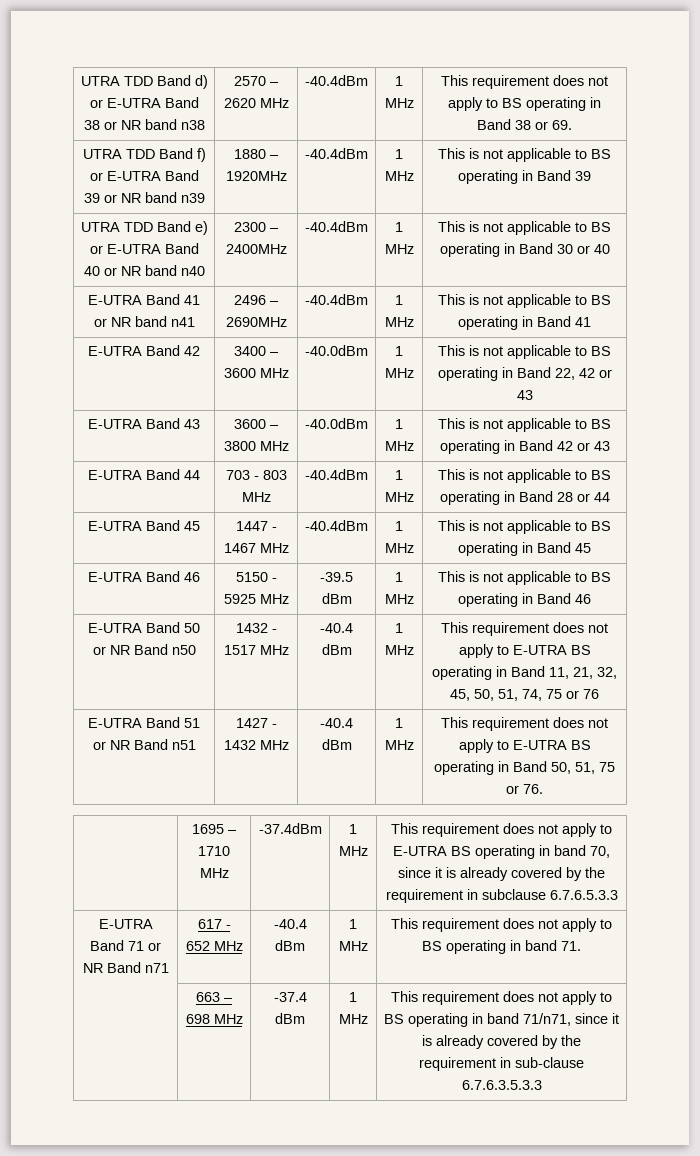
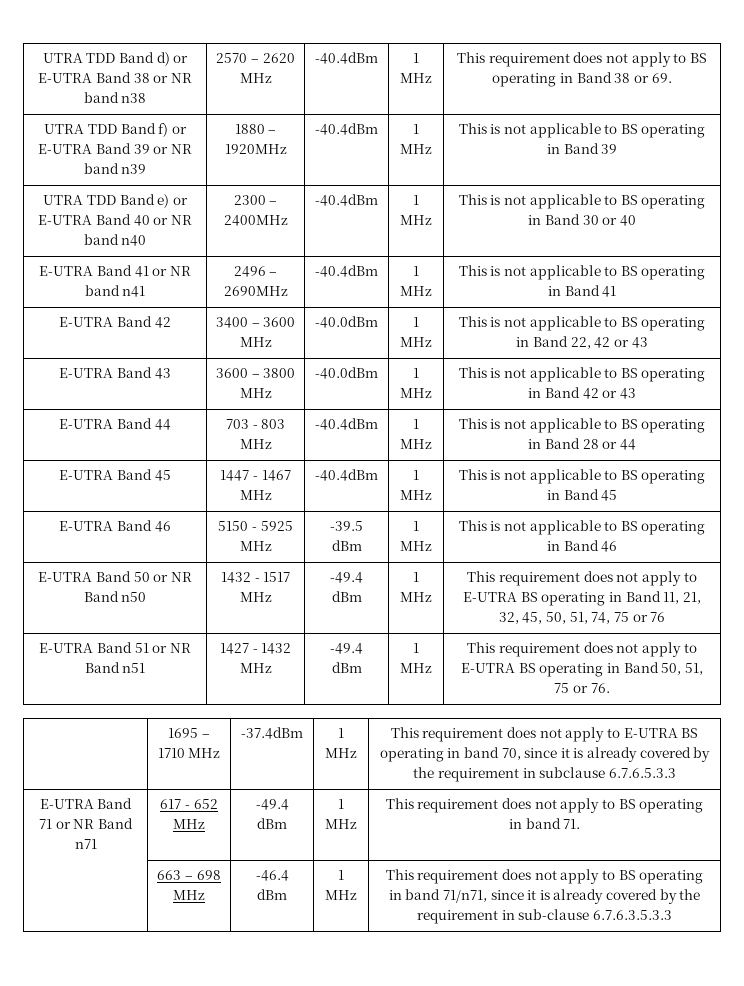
- E-UTRA Band 50 or NR Band n50 | 1432 - 1517 MHz | -40.4 dBm | 1 MHz | This requirement does not apply to E-UTRA BS operating in Band 11, 21, 32, 45, 50, 51, 74, 75 or 76
+ E-UTRA Band 50 or NR Band n50 | 1432 - 1517 MHz | -49.4 dBm | 1 MHz | This requirement does not apply to E-UTRA BS operating in Band 11, 21, 32, 45, 50, 51, 74, 75 or 76
- E-UTRA Band 51 or NR Band n51 | 1427 - 1432 MHz | -40.4 dBm | 1 MHz | This requirement does not apply to E-UTRA BS operating in Band 50, 51, 75 or 76.
+ E-UTRA Band 51 or NR Band n51 | 1427 - 1432 MHz | -49.4 dBm | 1 MHz | This requirement does not apply to E-UTRA BS operating in Band 50, 51, 75 or 76.
- E-UTRA Band 71 or NR Band n71 | 617 - 652 MHz | -40.4 dBm | 1 MHz | This requirement does not apply to BS operating in band 71.
+ E-UTRA Band 71 or NR Band n71 | 617 - 652 MHz | -49.4 dBm | 1 MHz | This requirement does not apply to BS operating in band 71.
- | 663 – 698 MHz | -37.4 dBm | 1 MHz | This requirement does not apply to BS operating in band 71/n71, since it is already covered by the requirement in sub-clause 6.7.6.3.5.3.3
+ | 663 – 698 MHz | -46.4 dBm | 1 MHz | This requirement does not apply to BS operating in band 71/n71, since it is already covered by the requirement in sub-clause 6.7.6.3.5.3.3

